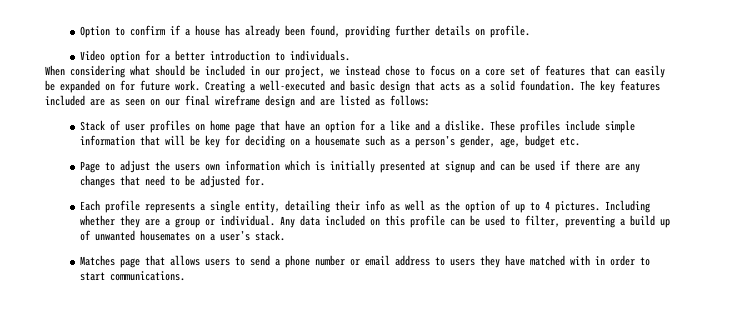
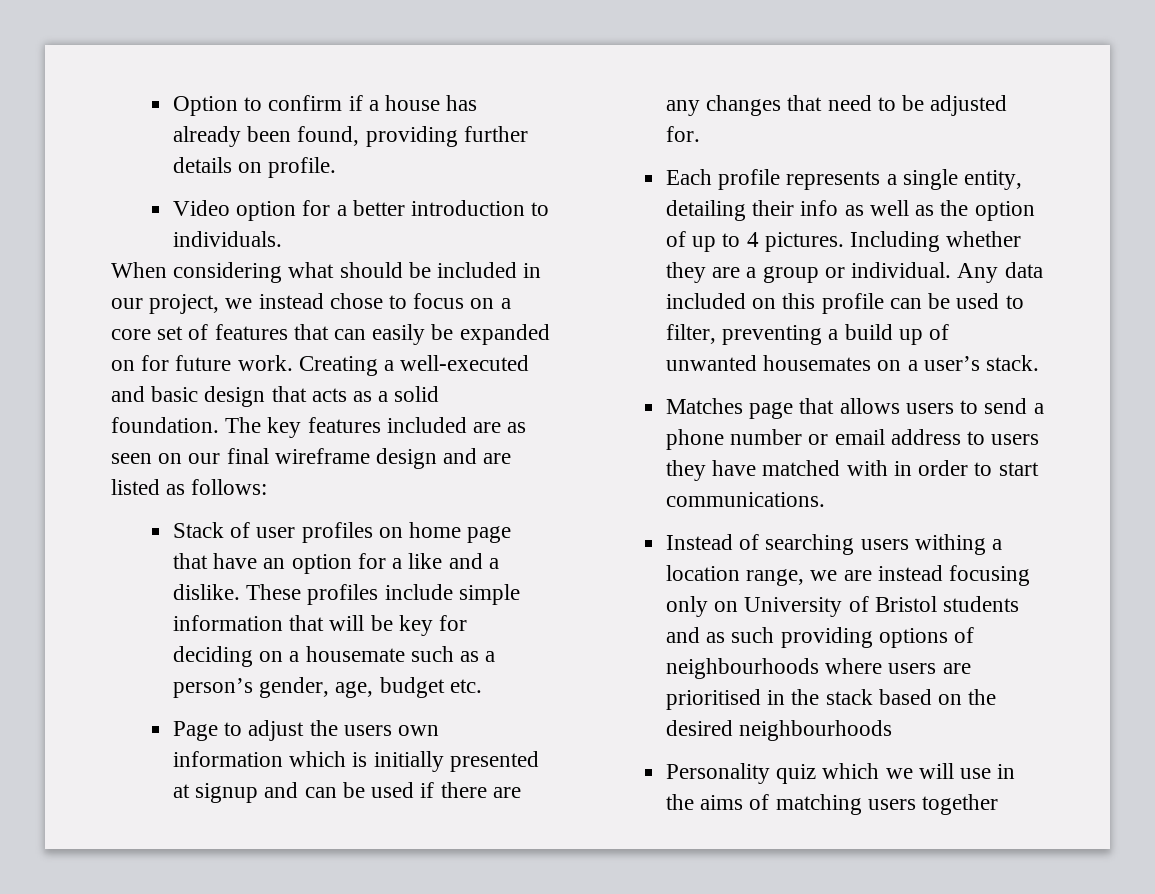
+ Instead of searching users withing a location range, we are instead focusing only on University of Bristol students and as such providing options of neighbourhoods where users are prioritised in the stack based on the desired neighbourhoods
+ Personality quiz which we will use in the aims of matching users together

